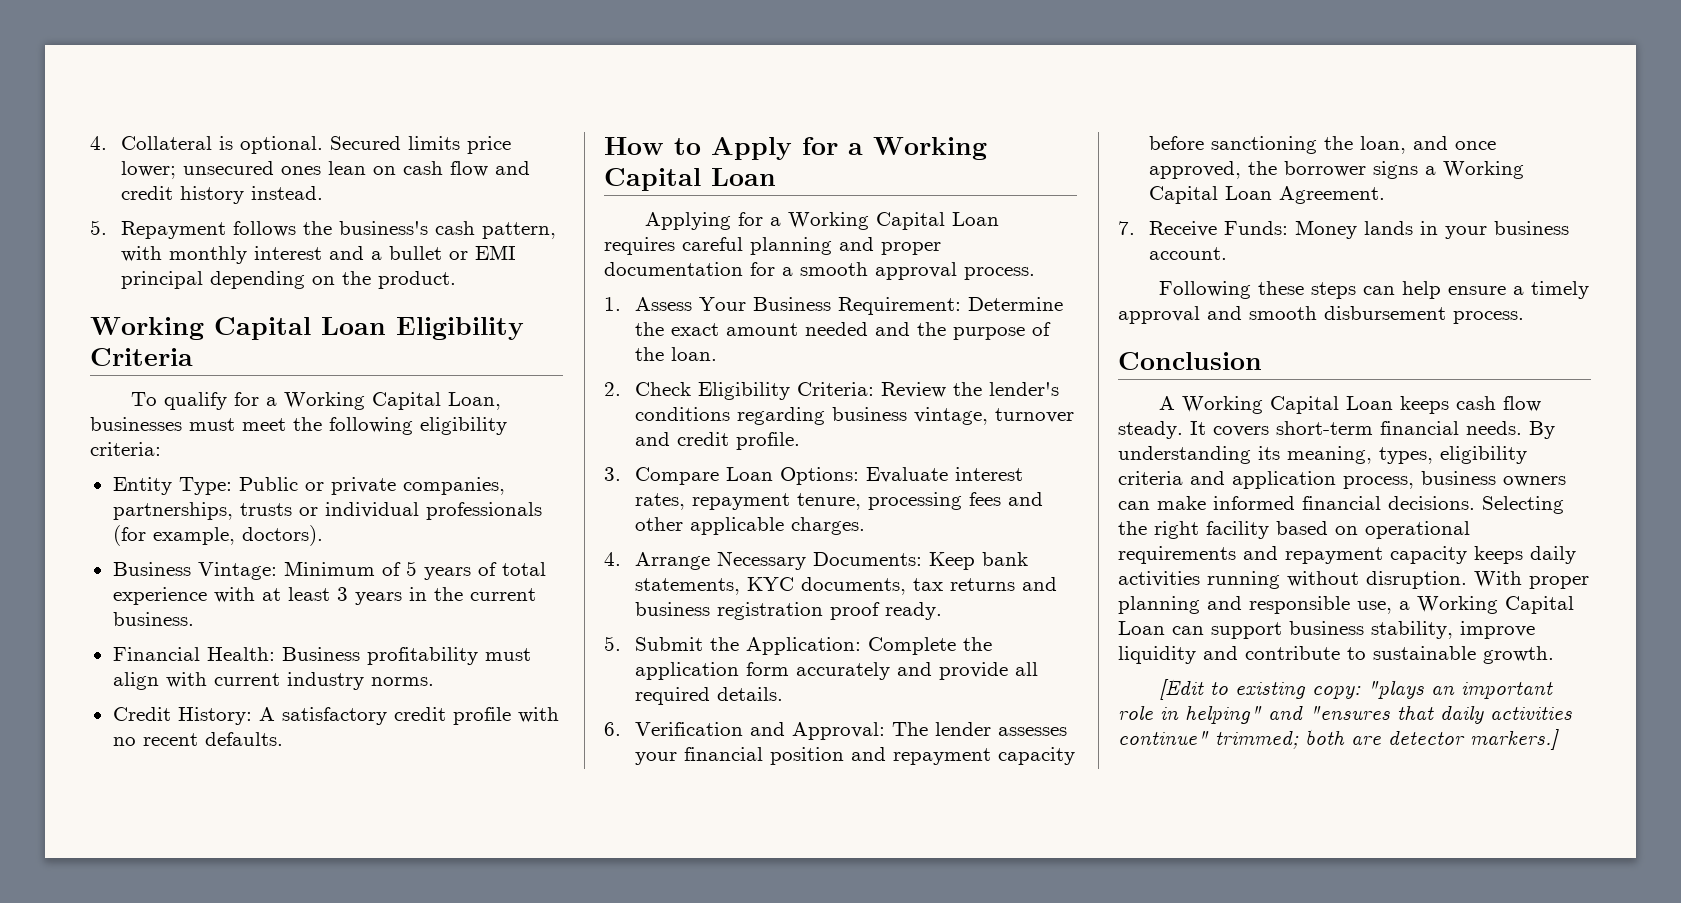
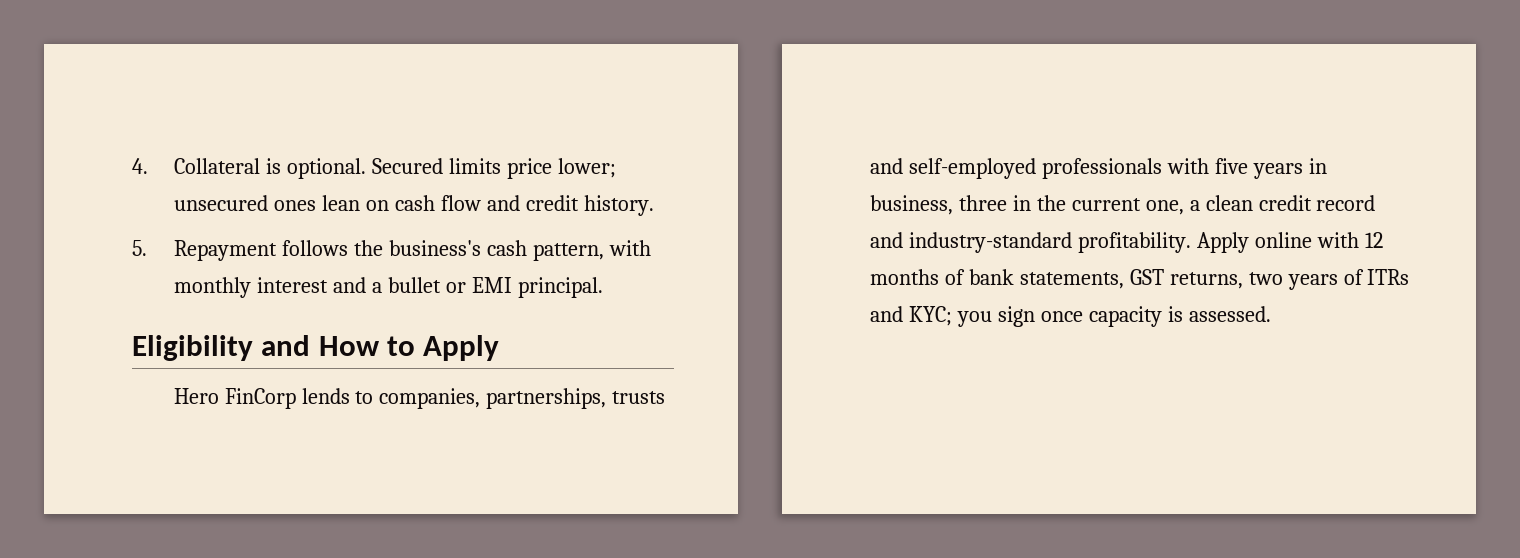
- Secured limits price lower; unsecured ones lean on cash flow and credit history instead.
+ Secured limits price lower; unsecured ones lean on cash flow and credit history.
- 5. Repayment follows the business's cash pattern, with monthly interest and a bullet or EMI principal depending on the product.
- Working Capital Loan Eligibility Criteria
- To qualify for a Working Capital Loan, businesses must meet the following eligibility criteria:
- Entity Type: Public or private companies, partnerships, trusts or individual professionals (for example, doctors).
- Business Vintage: Minimum of 5 years of total experience with at least 3 years in the current business.
- Financial Health: Business profitability must align with current industry norms.
- Credit History: A satisfactory credit profile with no recent defaults.
- How to Apply for a Working Capital Loan
- Applying for a Working Capital Loan requires careful planning and proper documentation for a smooth approval process.
- 1. Assess Your Business Requirement: Determine the exact amount needed and the purpose of the loan.
- 2. Check Eligibility Criteria: Review the lender's conditions regarding business vintage, turnover and credit profile.
- 3. Compare Loan Options: Evaluate interest rates, repayment tenure, processing fees and other applicable charges.
- 4. Arrange Necessary Documents: Keep bank statements, KYC documents, tax returns and business registration proof ready.
- 5. Submit the Application: Complete the application form accurately and provide all required details.
- 6. Verification and Approval: The lender assesses your financial position and repayment capacity before sanctioning the loan, and once approved, the borrower signs a Working Capital Loan Agreement.
- 7. Receive Funds: Money lands in your business account.
- Following these steps can help ensure a timely approval and smooth disbursement process.
- Conclusion
- A Working Capital Loan keeps cash flow steady. It covers short-term financial needs. By understanding its meaning, types, eligibility criteria and application process, business owners can make informed financial decisions. Selecting the right facility based on operational requirements and repayment capacity keeps daily activities running without disruption. With proper planning and responsible use, a Working Capital Loan can support business stability, improve liquidity and contribute to sustainable growth.
- [Edit to existing copy: "plays an important role in helping" and "ensures that daily activities continue" trimmed; both are detector markers.]
+ 5. Repayment follows the business's cash pattern, with monthly interest and a bullet or EMI principal.
+ Eligibility and How to Apply
+ Hero FinCorp lends to companies, partnerships, trusts and self-employed professionals with five years in business, three in the current one, a clean credit record and industry-standard profitability. Apply online with 12 months of bank statements, GST returns, two years of ITRs and KYC; you sign once capacity is assessed.

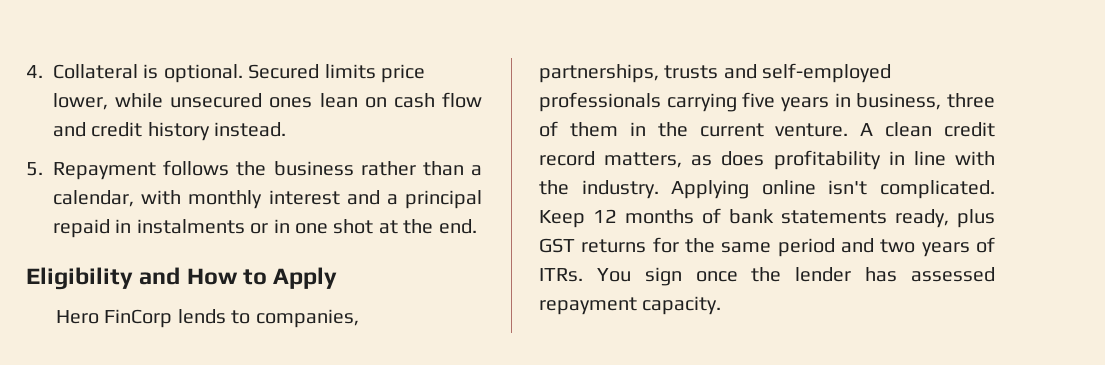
- Secured limits price lower; unsecured ones lean on cash flow and credit history.
+ Secured limits price lower, while unsecured ones lean on cash flow and credit history instead.
- 5. Repayment follows the business's cash pattern, with monthly interest and a bullet or EMI principal.
+ 5. Repayment follows the business rather than a calendar, with monthly interest and a principal repaid in instalments or in one shot at the end.
- Hero FinCorp lends to companies, partnerships, trusts and self-employed professionals with five years in business, three in the current one, a clean credit record and industry-standard profitability. Apply online with 12 months of bank statements, GST returns, two years of ITRs and KYC; you sign once capacity is assessed.
+ Hero FinCorp lends to companies, partnerships, trusts and self-employed professionals carrying five years in business, three of them in the current venture. A clean credit record matters, as does profitability in line with the industry. Applying online isn't complicated. Keep 12 months of bank statements ready, plus GST returns for the same period and two years of ITRs. You sign once the lender has assessed repayment capacity.

